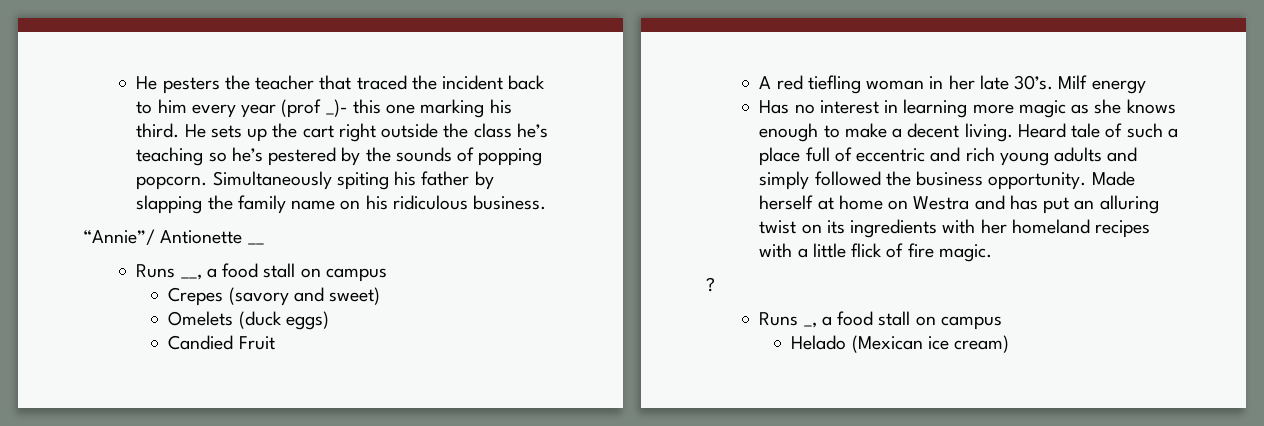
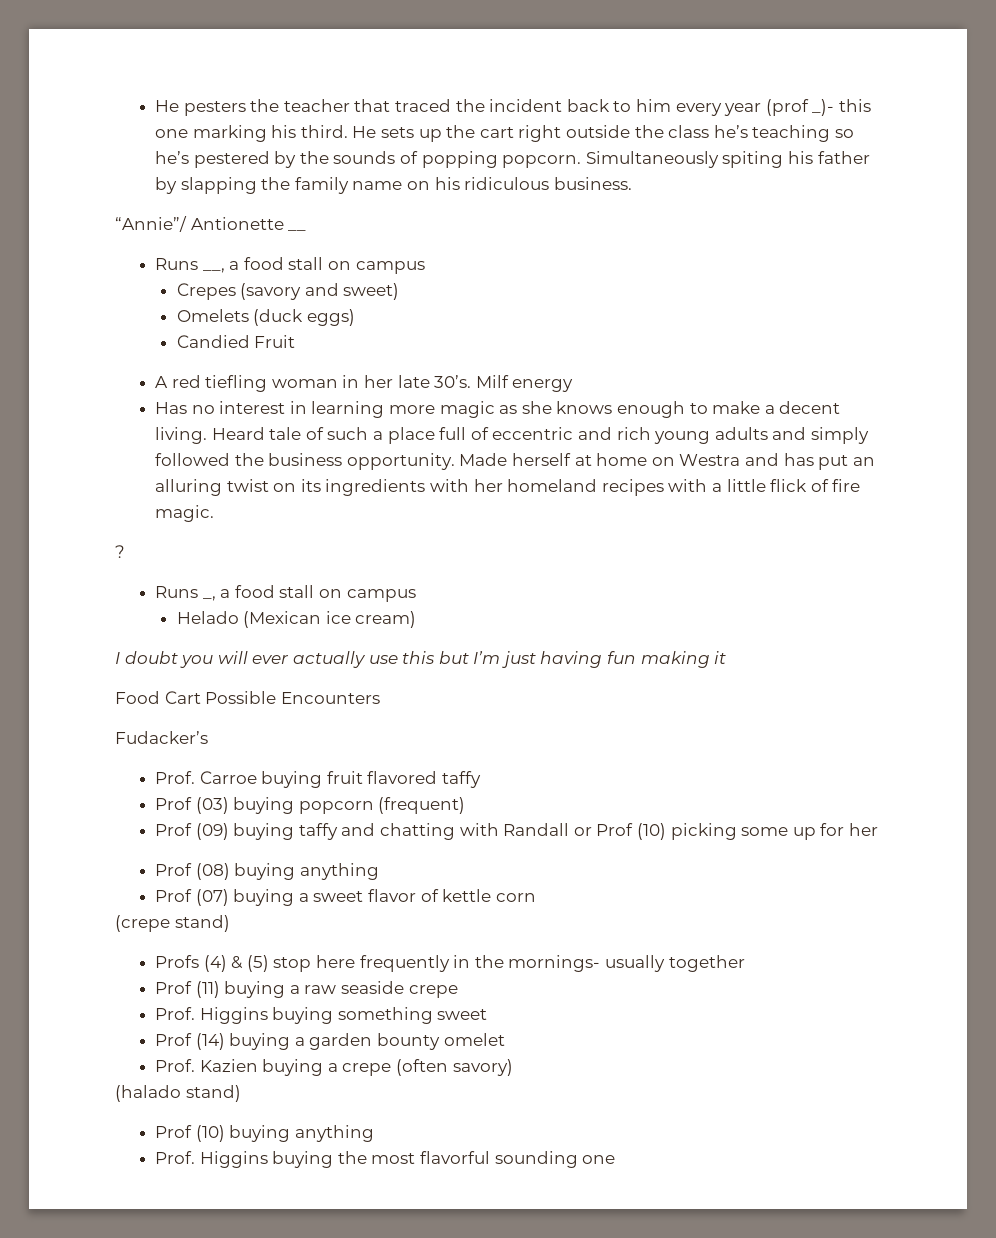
+ I doubt you will ever actually use this but I’m just having fun making it
+ Food Cart Possible Encounters
+ Fudacker’s
+ Prof. Carroe buying fruit flavored taffy
+ Prof (03) buying popcorn (frequent)
+ Prof (09) buying taffy and chatting with Randall or Prof (10) picking some up for her
+ Prof (08) buying anything
+ Prof (07) buying a sweet flavor of kettle corn
+ (crepe stand)
+ Profs (4) & (5) stop here frequently in the mornings- usually together
+ Prof (11) buying a raw seaside crepe
+ Prof. Higgins buying something sweet
+ Prof (14) buying a garden bounty omelet
+ Prof. Kazien buying a crepe (often savory)
+ (halado stand)
+ Prof (10) buying anything
+ Prof. Higgins buying the most flavorful sounding one

